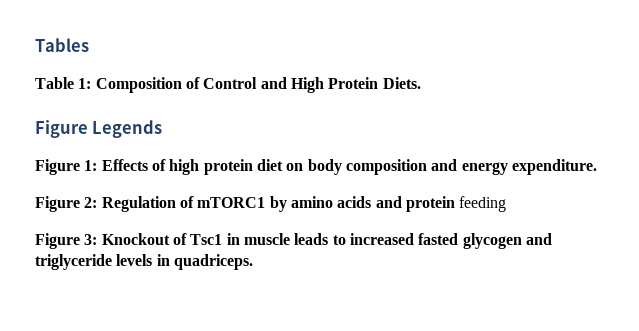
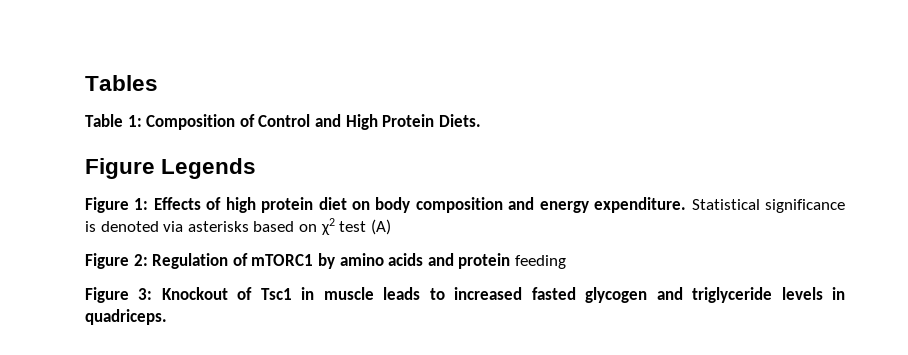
+ Statistical significance is denoted via asterisks based on χ2 test (A)

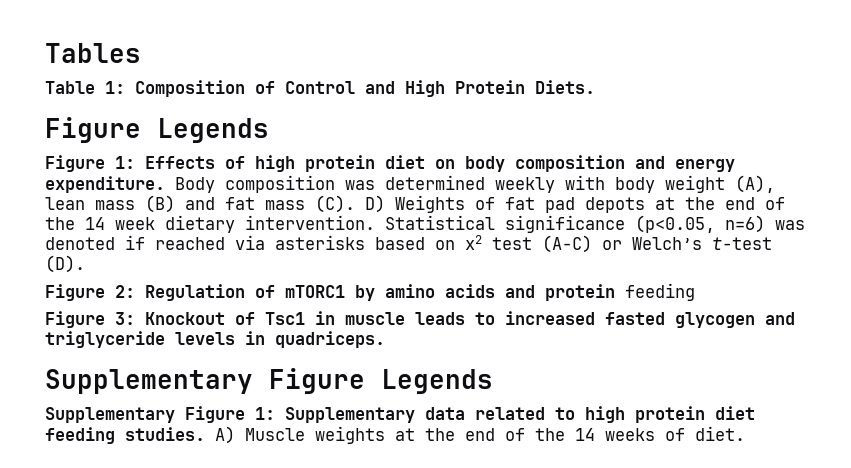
- Statistical significance is denoted via asterisks based on χ2 test (A)
+ Body composition was determined weekly with body weight (A), lean mass (B) and fat mass (C). D) Weights of fat pad depots at the end of the 14 week dietary intervention. Statistical significance (p<0.05, n=6) was denoted if reached via asterisks based on χ2 test (A-C) or Welch’s t-test (D).
+ Supplementary Figure Legends
+ Supplementary Figure 1: Supplementary data related to high protein diet feeding studies. A) Muscle weights at the end of the 14 weeks of diet.

